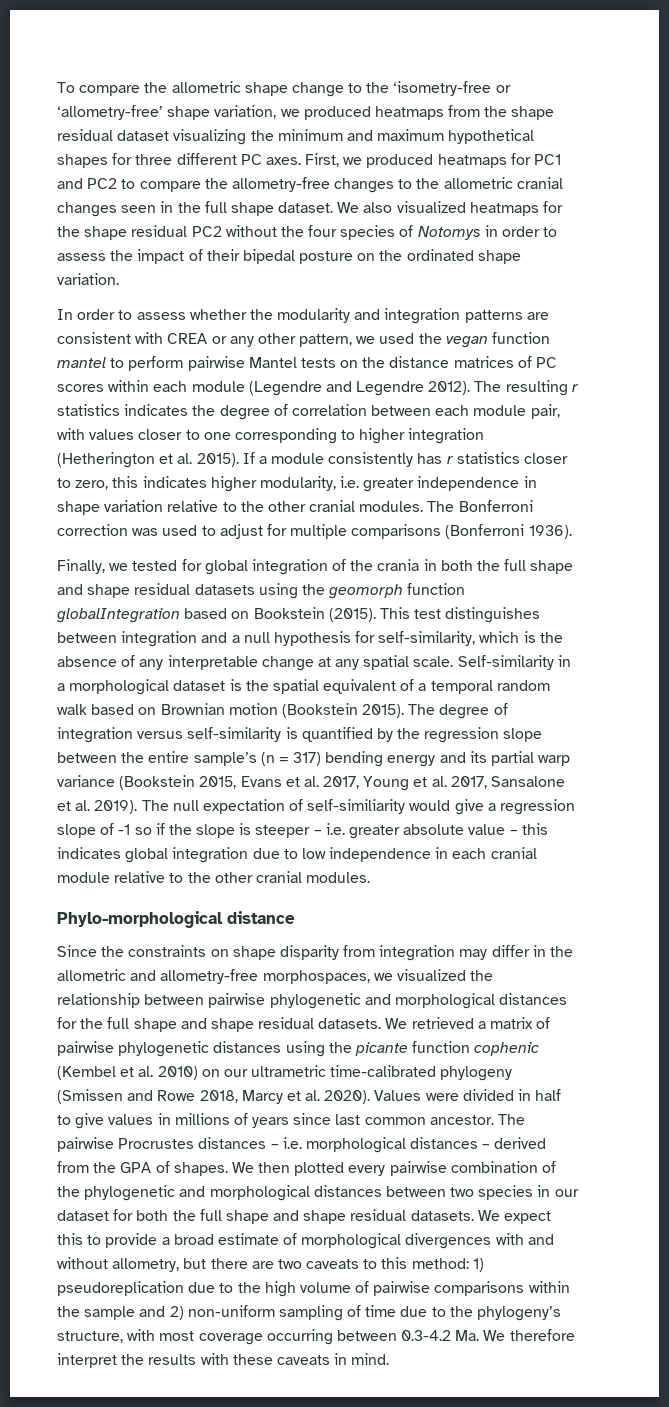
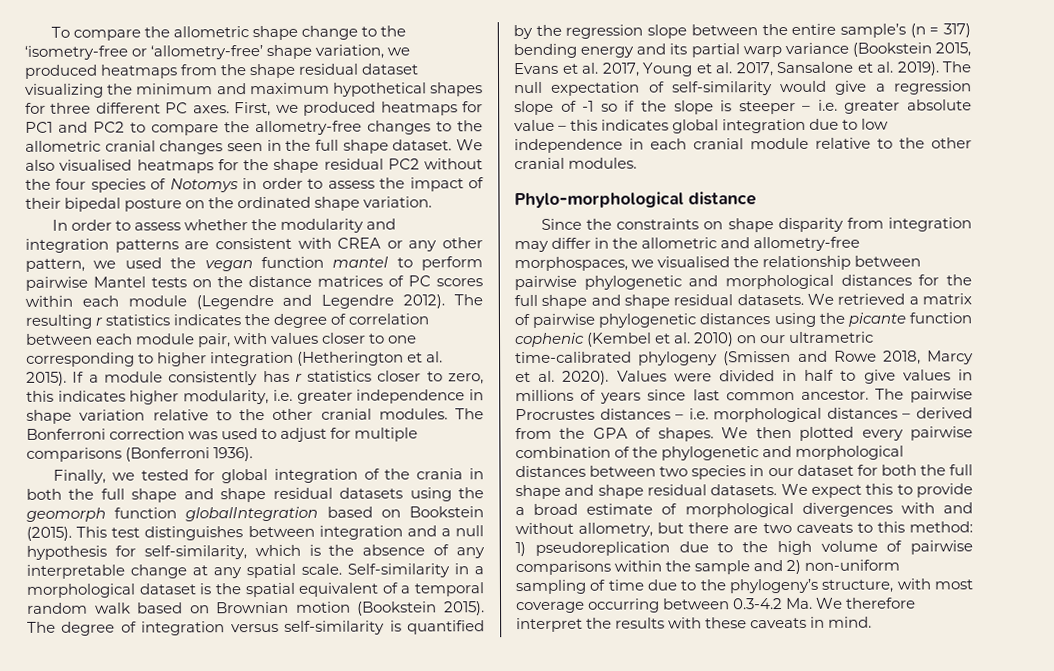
- We also visualized heatmaps for the shape residual PC2 without the four species of Notomys in order to assess the impact of their bipedal posture on the ordinated shape variation.
+ We also visualised heatmaps for the shape residual PC2 without the four species of Notomys in order to assess the impact of their bipedal posture on the ordinated shape variation.
- The null expectation of self-similiarity would give a regression slope of -1 so if the slope is steeper – i.e. greater absolute value – this indicates global integration due to low independence in each cranial module relative to the other cranial modules.
+ The null expectation of self-similarity would give a regression slope of -1 so if the slope is steeper – i.e. greater absolute value – this indicates global integration due to low independence in each cranial module relative to the other cranial modules.
- Since the constraints on shape disparity from integration may differ in the allometric and allometry-free morphospaces, we visualized the relationship between pairwise phylogenetic and morphological distances for the full shape and shape residual datasets.
+ Since the constraints on shape disparity from integration may differ in the allometric and allometry-free morphospaces, we visualised the relationship between pairwise phylogenetic and morphological distances for the full shape and shape residual datasets.

